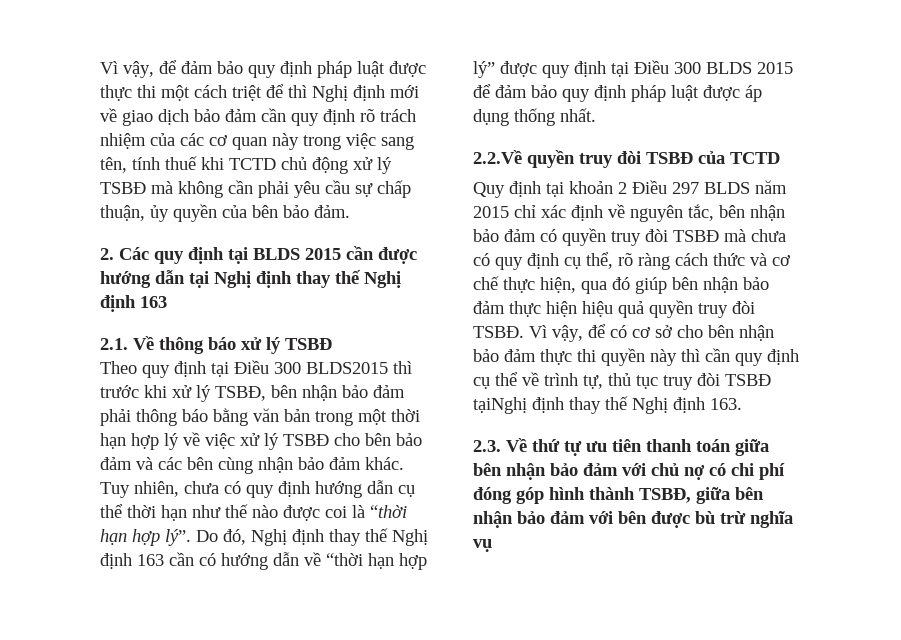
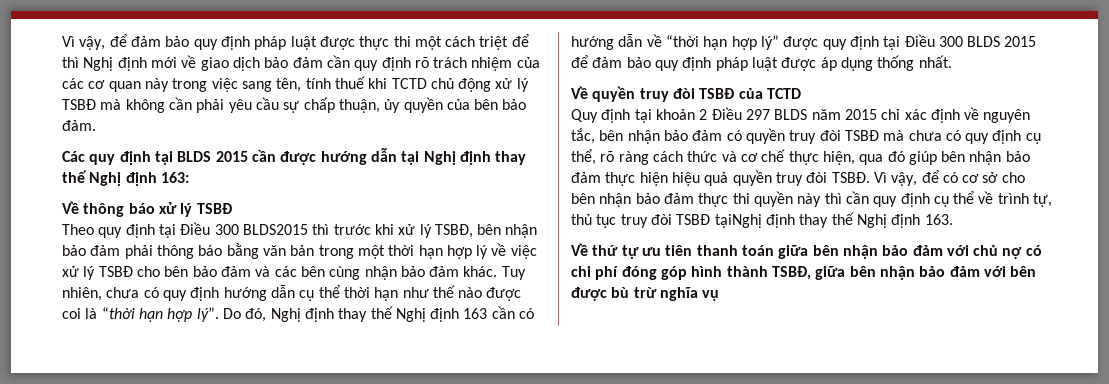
- 2. Các quy định tại BLDS 2015 cần được hướng dẫn tại Nghị định thay thế Nghị định 163
- 2.1. Về thông báo xử lý TSBĐ
+ Các quy định tại BLDS 2015 cần được hướng dẫn tại Nghị định thay thế Nghị định 163:
+ Về thông báo xử lý TSBĐ
- 2.2.Về quyền truy đòi TSBĐ của TCTD
+ Về quyền truy đòi TSBĐ của TCTD
- 2.3. Về thứ tự ưu tiên thanh toán giữa bên nhận bảo đảm với chủ nợ có chi phí đóng góp hình thành TSBĐ, giữa bên nhận bảo đảm với bên được bù trừ nghĩa vụ
+ Về thứ tự ưu tiên thanh toán giữa bên nhận bảo đảm với chủ nợ có chi phí đóng góp hình thành TSBĐ, giữa bên nhận bảo đảm với bên được bù trừ nghĩa vụ

